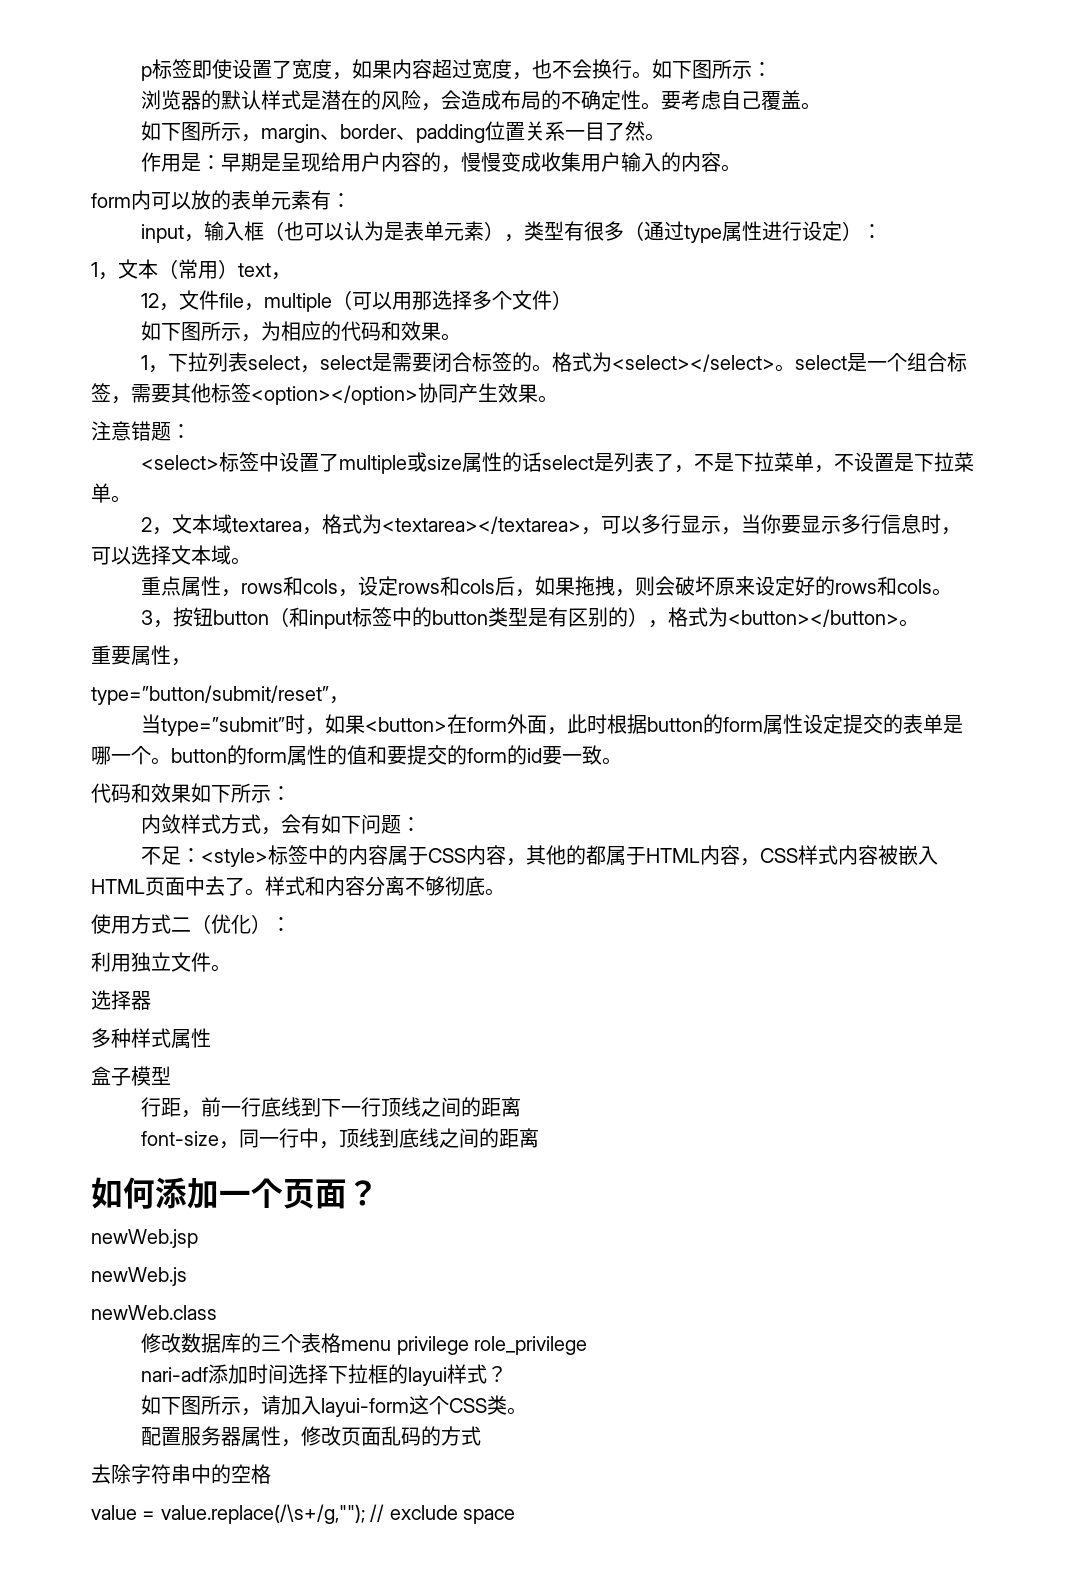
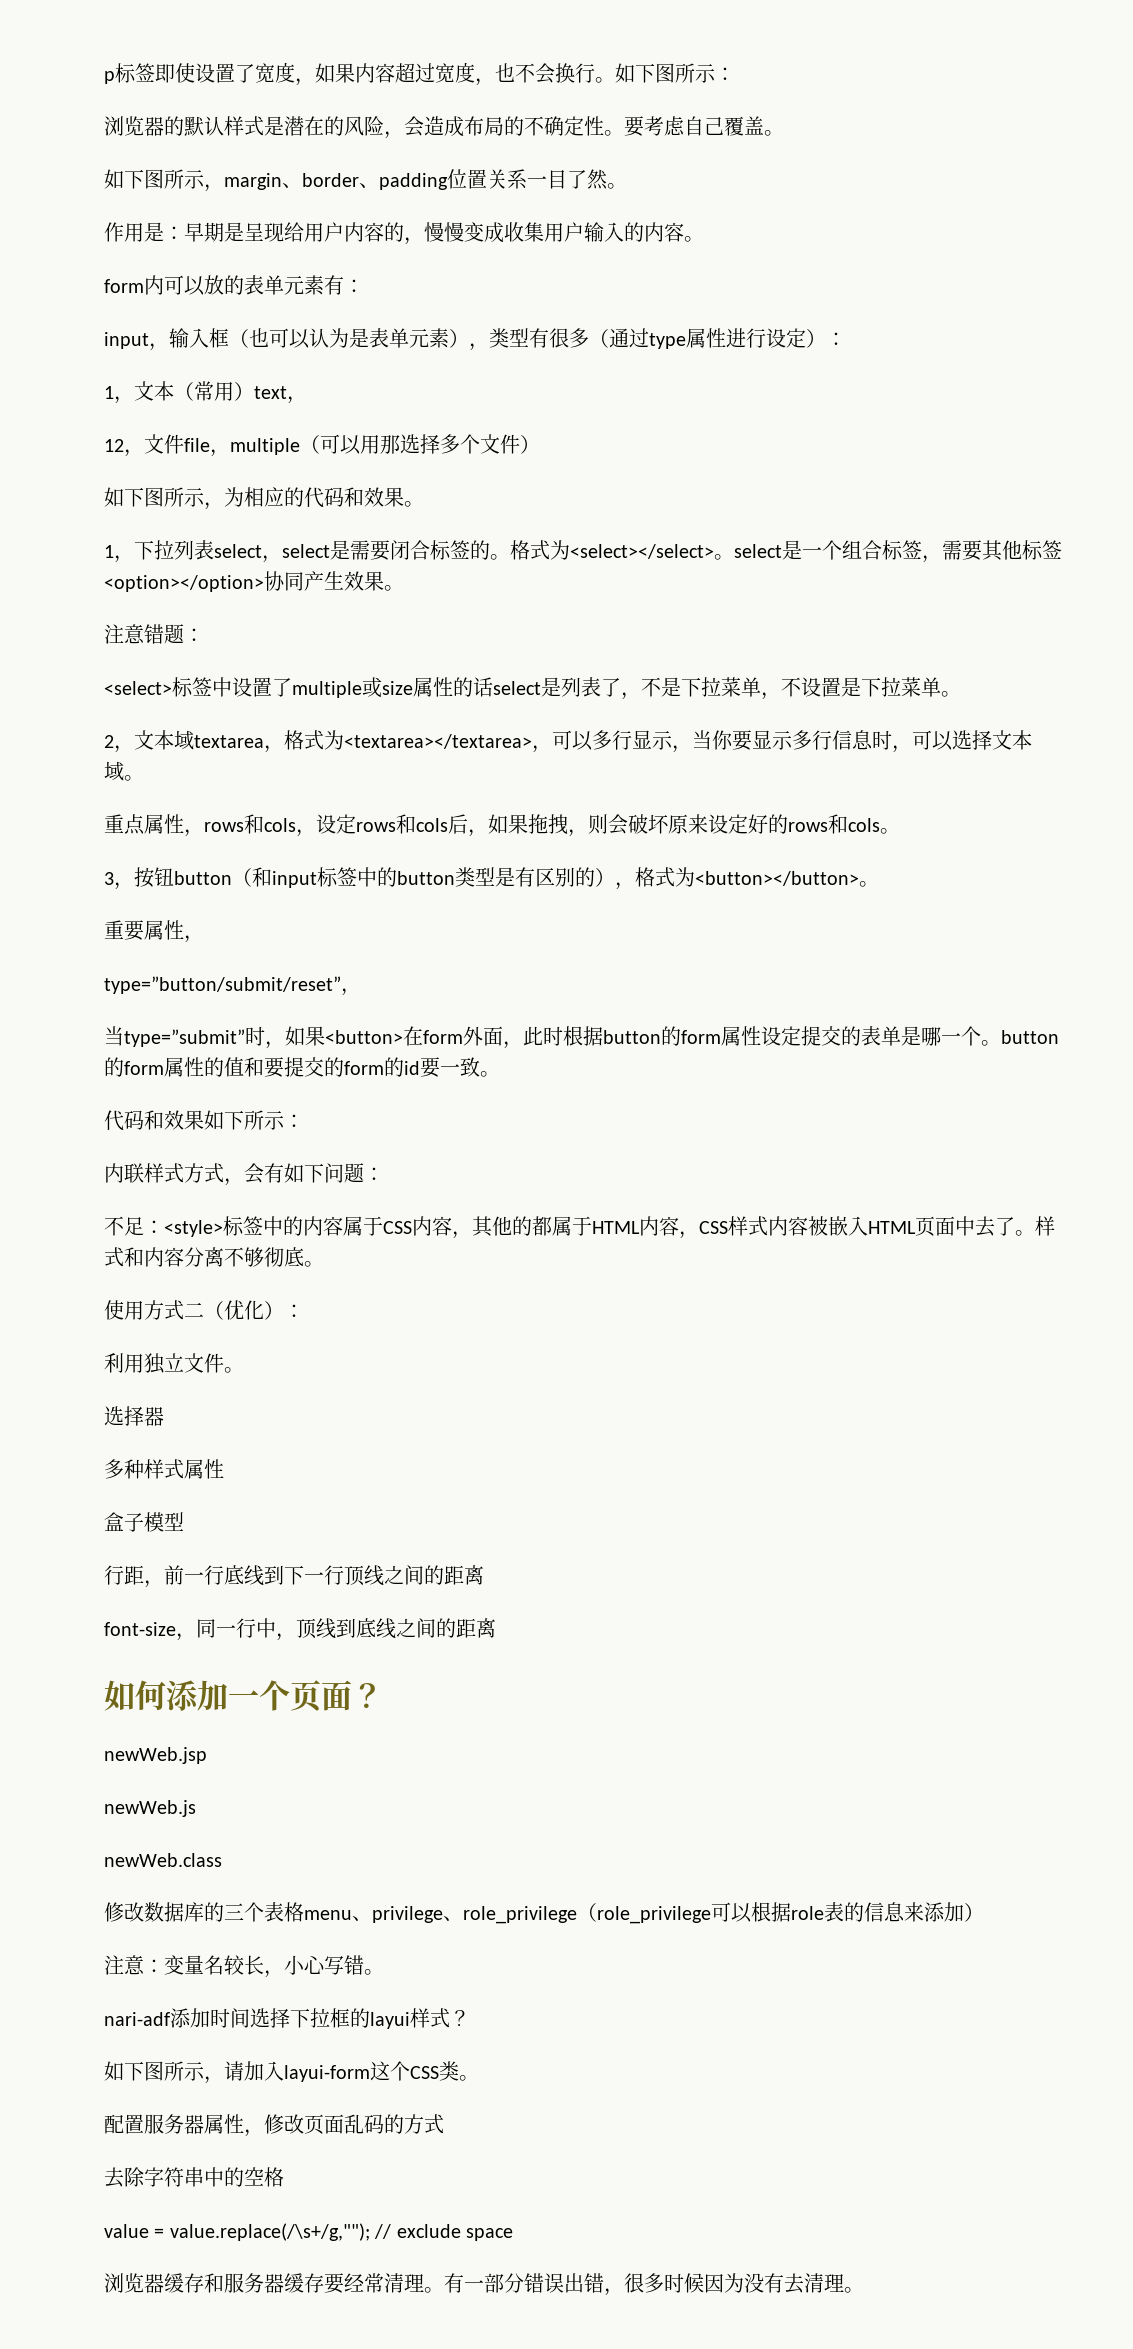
- 内敛样式方式，会有如下问题：
+ 内联样式方式，会有如下问题：
- 修改数据库的三个表格menu privilege role_privilege
+ 修改数据库的三个表格menu、privilege、role_privilege（role_privilege可以根据role表的信息来添加）
+ 注意：变量名较长，小心写错。
+ 浏览器缓存和服务器缓存要经常清理。有一部分错误出错，很多时候因为没有去清理。

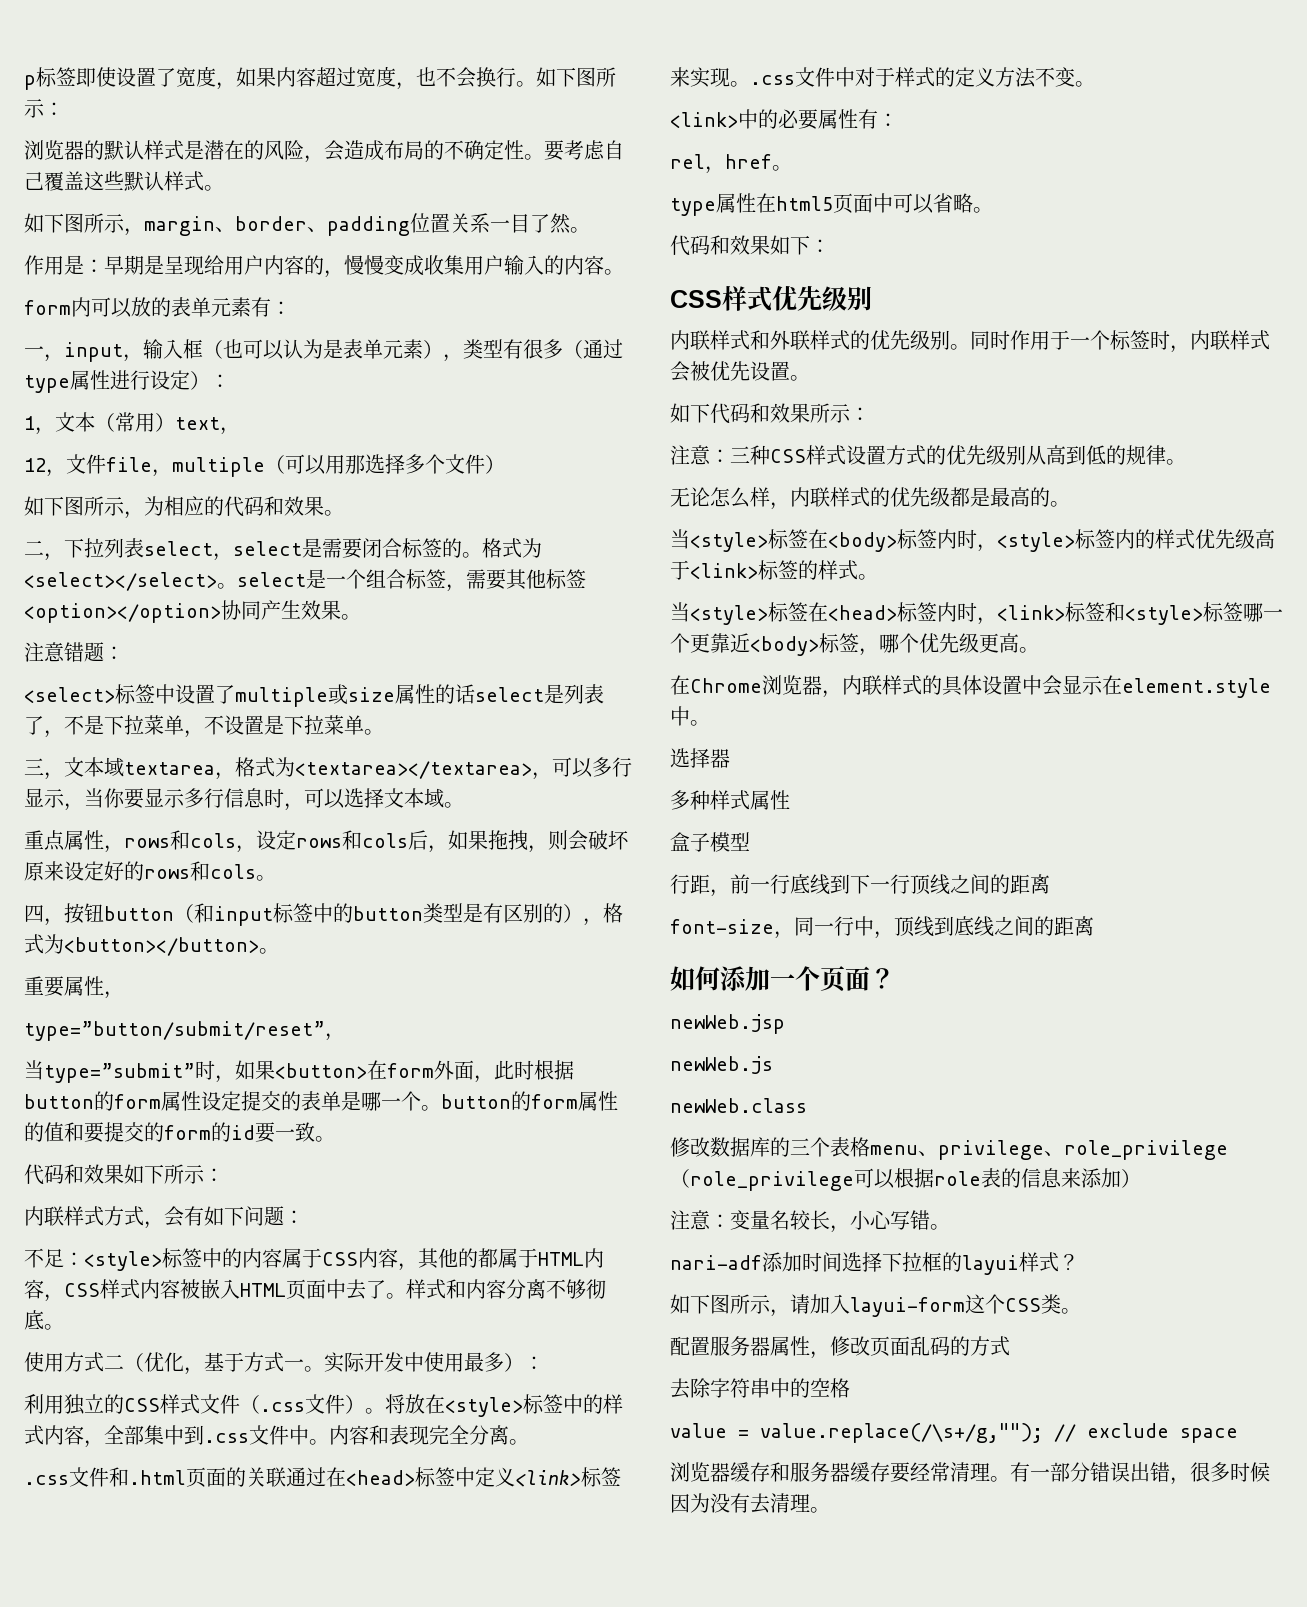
- 要考虑自己覆盖。
+ 要考虑自己覆盖这些默认样式。
- input，输入框（也可以认为是表单元素），类型有很多（通过type属性进行设定）：
+ 一，input，输入框（也可以认为是表单元素），类型有很多（通过type属性进行设定）：
- 1，下拉列表select，select是需要闭合标签的。
+ 二，下拉列表select，select是需要闭合标签的。
- 2，文本域textarea，格式为<textarea></textarea>，可以多行显示，当你要显示多行信息时，可以选择文本域。
+ 三，文本域textarea，格式为<textarea></textarea>，可以多行显示，当你要显示多行信息时，可以选择文本域。
- 3，按钮button（和input标签中的button类型是有区别的），格式为<button></button>。
+ 四，按钮button（和input标签中的button类型是有区别的），格式为<button></button>。
- 使用方式二（优化）：
- 利用独立文件。
+ 使用方式二（优化，基于方式一。实际开发中使用最多）：
+ 利用独立的CSS样式文件（.css文件）。将放在<style>标签中的样式内容，全部集中到.css文件中。内容和表现完全分离。
+ .css文件和.html页面的关联通过在<head>标签中定义<link>标签来实现。.css文件中对于样式的定义方法不变。
+ <link>中的必要属性有：
+ rel，href。
+ type属性在html5页面中可以省略。
+ 代码和效果如下：
+ CSS样式优先级别
+ 内联样式和外联样式的优先级别。同时作用于一个标签时，内联样式会被优先设置。
+ 如下代码和效果所示：
+ 注意：三种CSS样式设置方式的优先级别从高到低的规律。
+ 无论怎么样，内联样式的优先级都是最高的。
+ 当<style>标签在<body>标签内时，<style>标签内的样式优先级高于<link>标签的样式。
+ 当<style>标签在<head>标签内时，<link>标签和<style>标签哪一个更靠近<body>标签，哪个优先级更高。
+ 在Chrome浏览器，内联样式的具体设置中会显示在element.style中。

